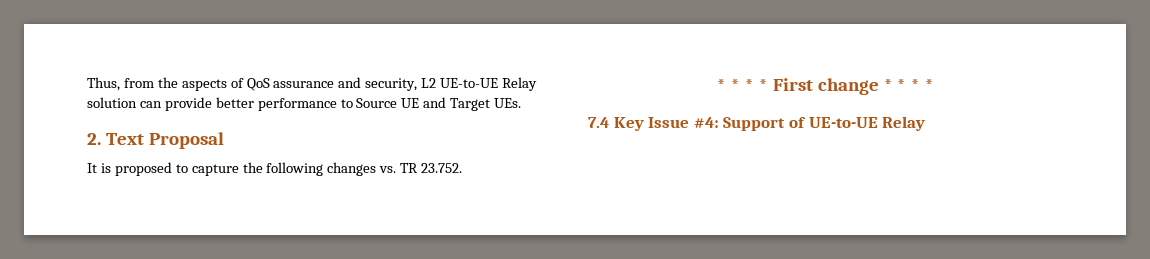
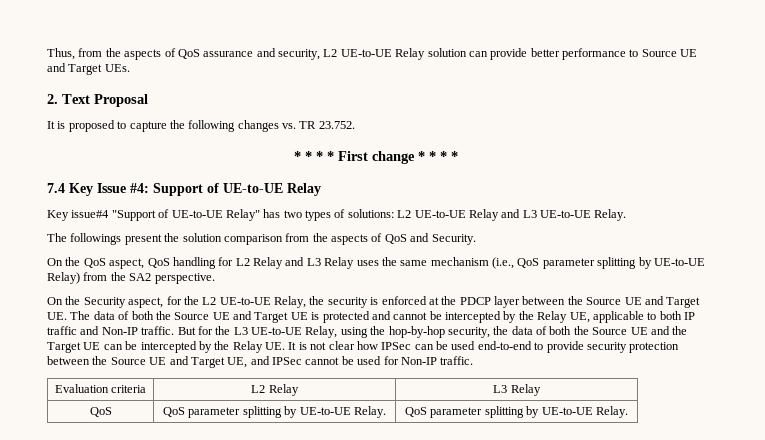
+ Key issue#4 "Support of UE-to-UE Relay" has two types of solutions: L2 UE-to-UE Relay and L3 UE-to-UE Relay.
+ The followings present the solution comparison from the aspects of QoS and Security.
+ On the QoS aspect, QoS handling for L2 Relay and L3 Relay uses the same mechanism (i.e., QoS parameter splitting by UE-to-UE Relay) from the SA2 perspective.
+ On the Security aspect, for the L2 UE-to-UE Relay, the security is enforced at the PDCP layer between the Source UE and Target UE. The data of both the Source UE and Target UE is protected and cannot be intercepted by the Relay UE, applicable to both IP traffic and Non-IP traffic. But for the L3 UE-to-UE Relay, using the hop-by-hop security, the data of both the Source UE and the Target UE can be intercepted by the Relay UE. It is not clear how IPSec can be used end-to-end to provide security protection between the Source UE and Target UE, and IPSec cannot be used for Non-IP traffic.
+ Evaluation criteria | L2 Relay | L3 Relay
+ QoS | QoS parameter splitting by UE-to-UE Relay. | QoS parameter splitting by UE-to-UE Relay.

